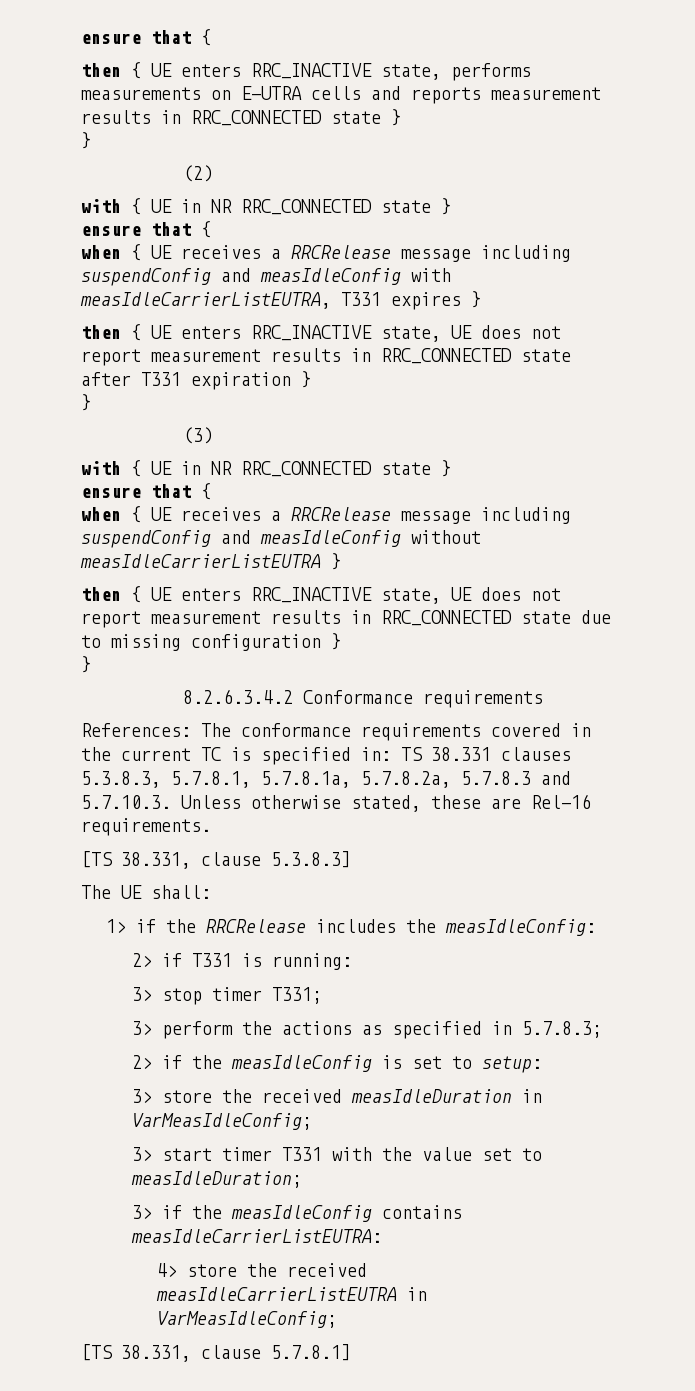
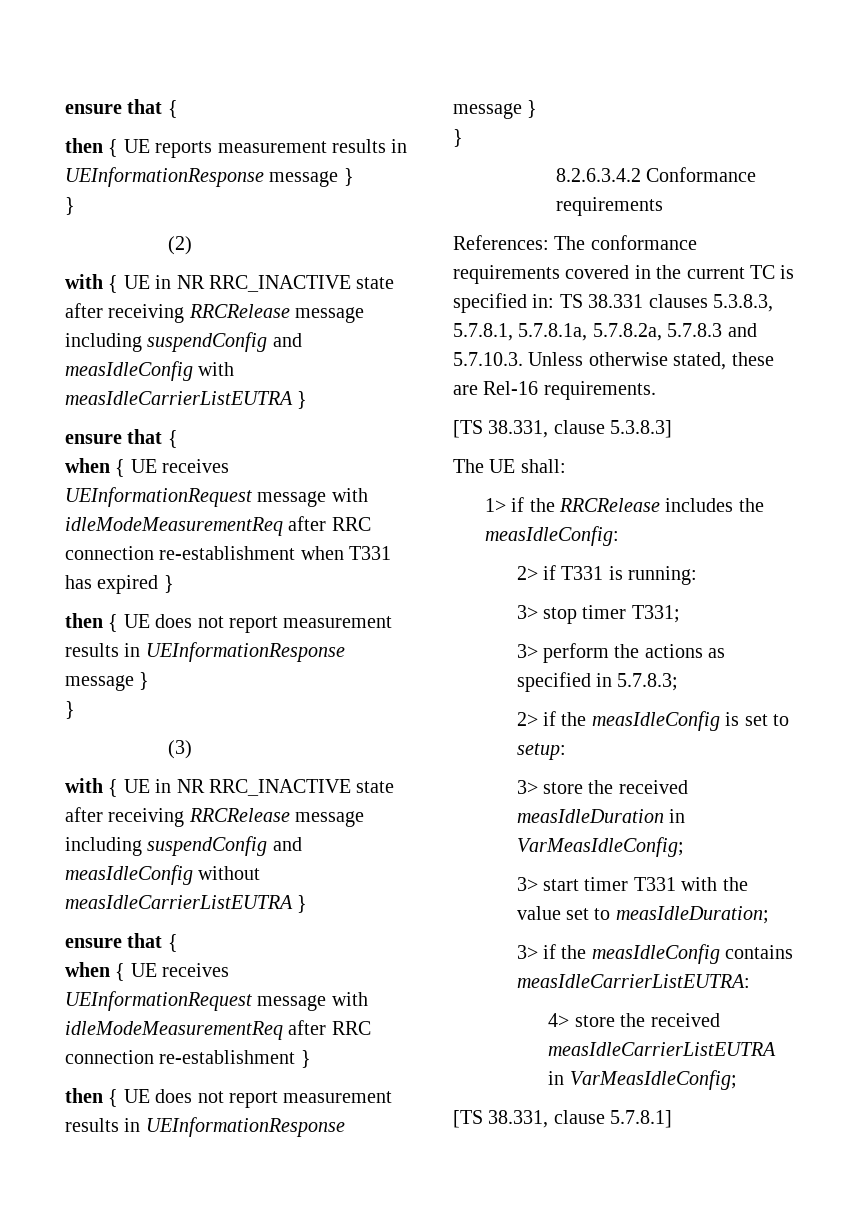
- then { UE enters RRC_INACTIVE state, performs measurements on E-UTRA cells and reports measurement results in RRC_CONNECTED state }
+ then { UE reports measurement results in UEInformationResponse message }
  (2)
- with { UE in NR RRC_CONNECTED state }
+ with { UE in NR RRC_INACTIVE state after receiving RRCRelease message including suspendConfig and measIdleConfig with measIdleCarrierListEUTRA }
  ensure that {
- when { UE receives a RRCRelease message including suspendConfig and measIdleConfig with measIdleCarrierListEUTRA, T331 expires }
- then { UE enters RRC_INACTIVE state, UE does not report measurement results in RRC_CONNECTED state after T331 expiration }
+ when { UE receives UEInformationRequest message with idleModeMeasurementReq after RRC connection re-establishment when T331 has expired }
+ then { UE does not report measurement results in UEInformationResponse message }
  (3)
- with { UE in NR RRC_CONNECTED state }
+ with { UE in NR RRC_INACTIVE state after receiving RRCRelease message including suspendConfig and measIdleConfig without measIdleCarrierListEUTRA }
  ensure that {
- when { UE receives a RRCRelease message including suspendConfig and measIdleConfig without measIdleCarrierListEUTRA }
- then { UE enters RRC_INACTIVE state, UE does not report measurement results in RRC_CONNECTED state due to missing configuration }
+ when { UE receives UEInformationRequest message with idleModeMeasurementReq after RRC connection re-establishment }
+ then { UE does not report measurement results in UEInformationResponse message }

